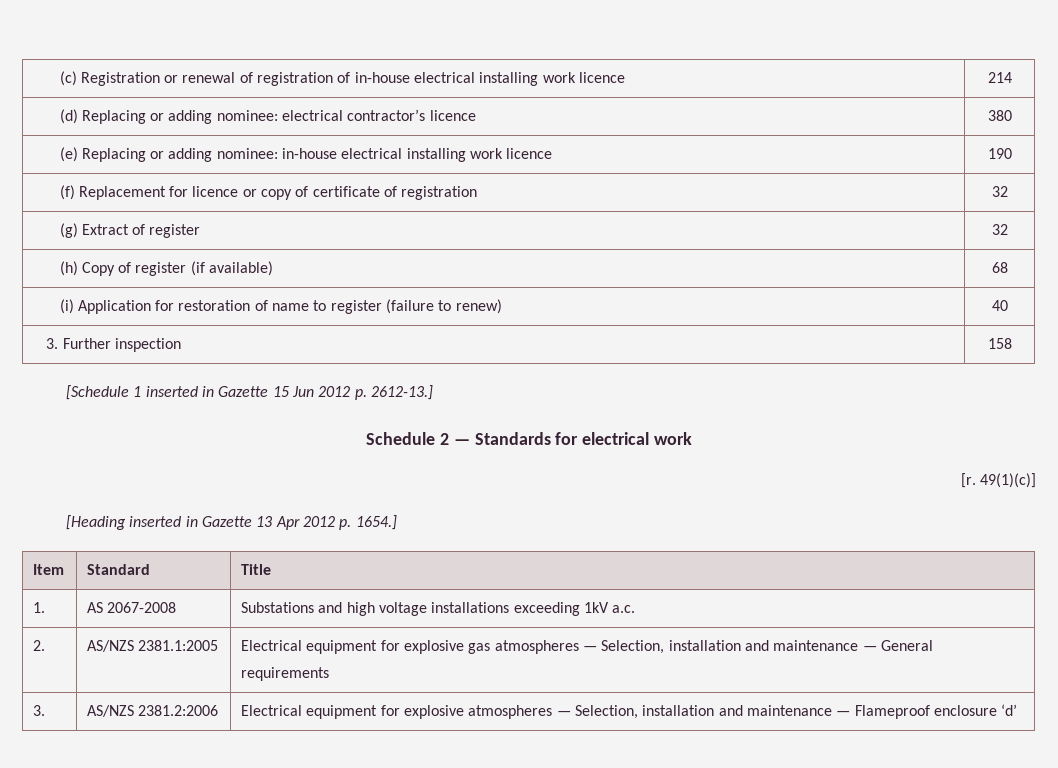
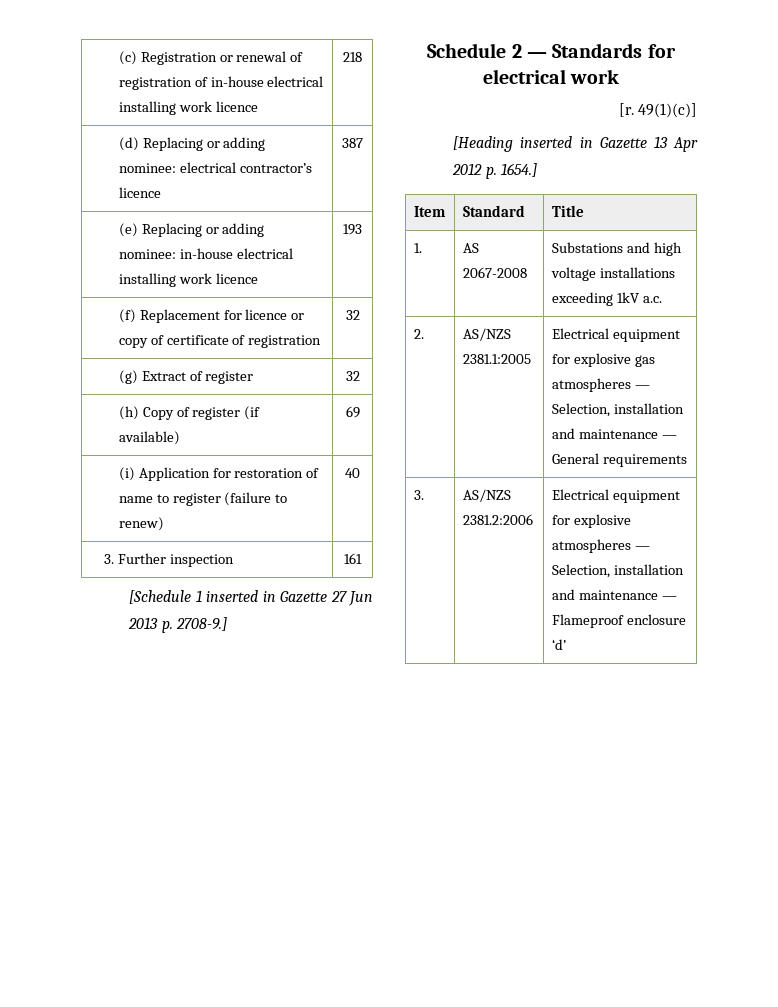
- (c) Registration or renewal of registration of in-house electrical installing work licence | 214
+ (c) Registration or renewal of registration of in-house electrical installing work licence | 218
- (d) Replacing or adding nominee: electrical contractor’s licence | 380
+ (d) Replacing or adding nominee: electrical contractor’s licence | 387
- (e) Replacing or adding nominee: in-house electrical installing work licence | 190
+ (e) Replacing or adding nominee: in-house electrical installing work licence | 193
- (h) Copy of register (if available) | 68
+ (h) Copy of register (if available) | 69
- 3. Further inspection | 158
+ 3. Further inspection | 161
- [Schedule 1 inserted in Gazette 15 Jun 2012 p. 2612-13.]
+ [Schedule 1 inserted in Gazette 27 Jun 2013 p. 2708-9.]

